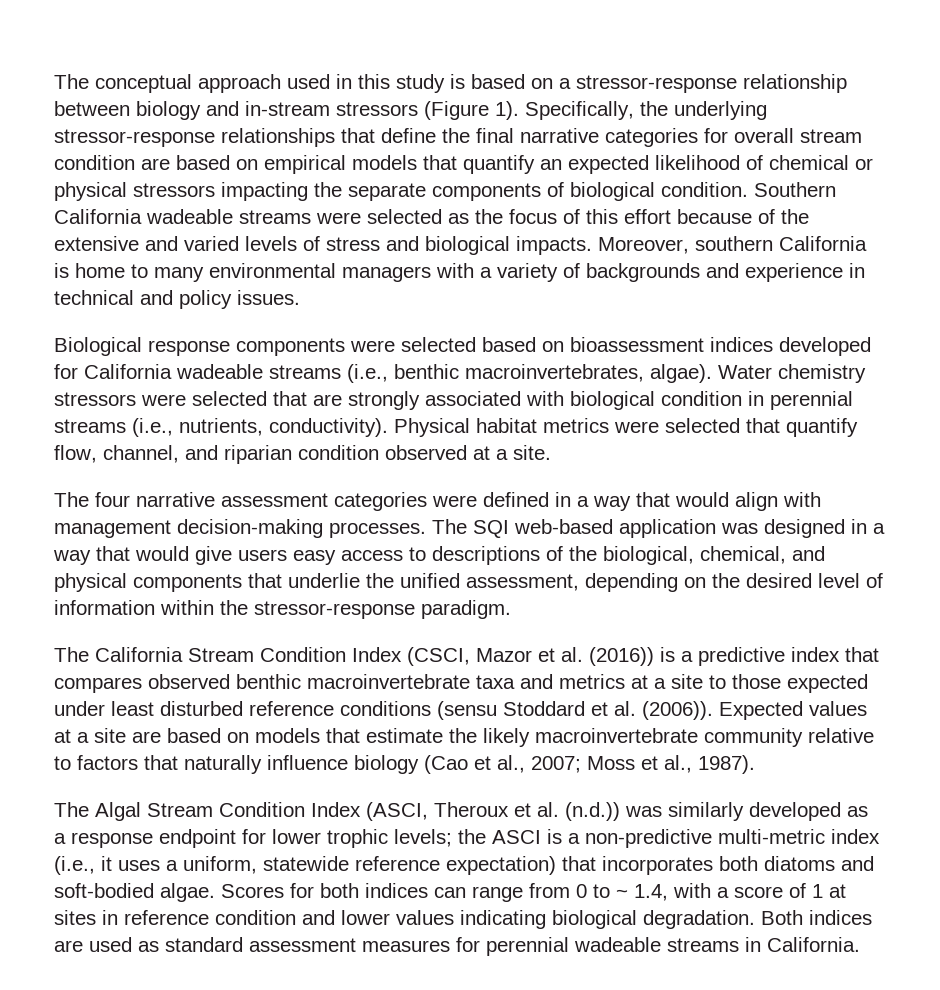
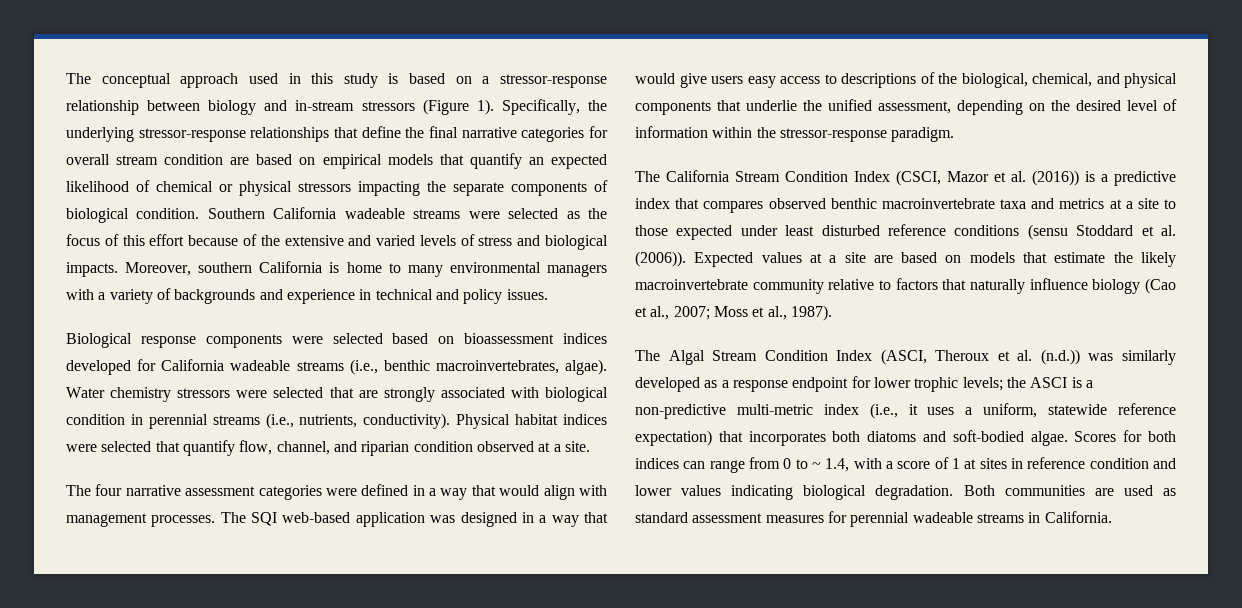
- Physical habitat metrics were selected that quantify flow, channel, and riparian condition observed at a site.
+ Physical habitat indices were selected that quantify flow, channel, and riparian condition observed at a site.
- The four narrative assessment categories were defined in a way that would align with management decision-making processes.
+ The four narrative assessment categories were defined in a way that would align with management processes.
- Both indices are used as standard assessment measures for perennial wadeable streams in California.
+ Both communities are used as standard assessment measures for perennial wadeable streams in California.

